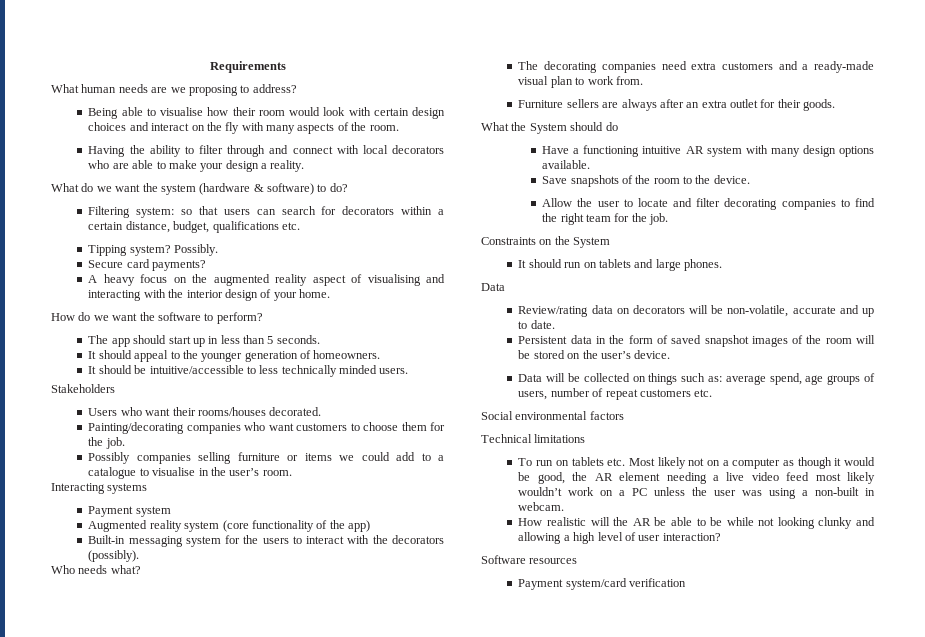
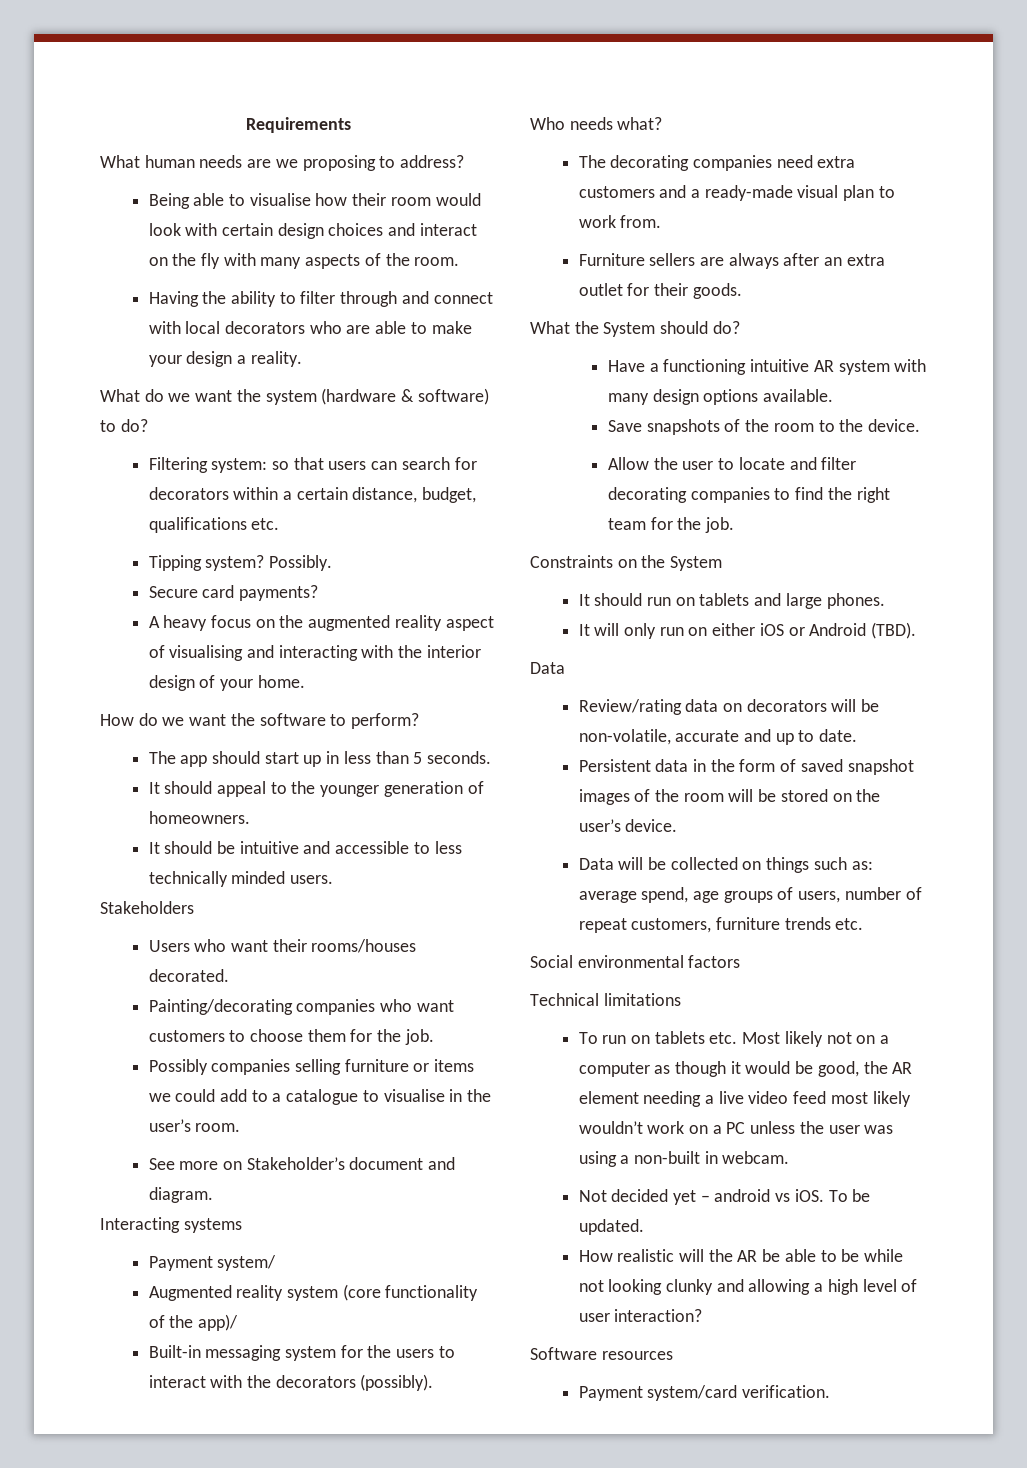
- It should be intuitive/accessible to less technically minded users.
+ It should be intuitive and accessible to less technically minded users.
+ See more on Stakeholder’s document and diagram.
- Payment system
+ Payment system/
- Augmented reality system (core functionality of the app)
+ Augmented reality system (core functionality of the app)/
- What the System should do
+ What the System should do?
+ It will only run on either iOS or Android (TBD).
- Data will be collected on things such as: average spend, age groups of users, number of repeat customers etc.
+ Data will be collected on things such as: average spend, age groups of users, number of repeat customers, furniture trends etc.
+ Not decided yet – android vs iOS. To be updated.
- Payment system/card verification
+ Payment system/card verification.

